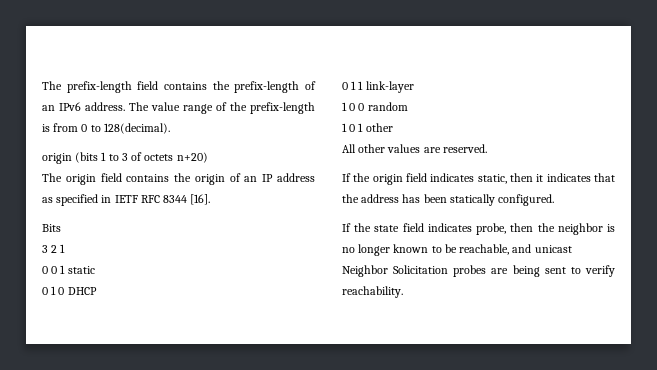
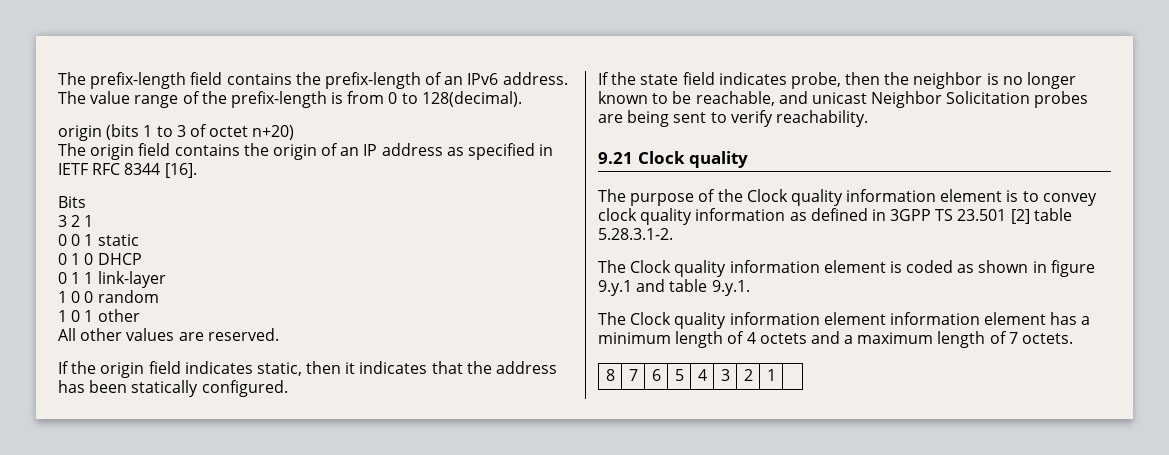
- origin (bits 1 to 3 of octets n+20)
+ origin (bits 1 to 3 of octet n+20)
+ 9.21 Clock quality
+ The purpose of the Clock quality information element is to convey clock quality information as defined in 3GPP TS 23.501 [2] table 5.28.3.1-2.
+ The Clock quality information element is coded as shown in figure 9.y.1 and table 9.y.1.
+ The Clock quality information element information element has a minimum length of 4 octets and a maximum length of 7 octets.
+ 8 | 7 | 6 | 5 | 4 | 3 | 2 | 1 |

